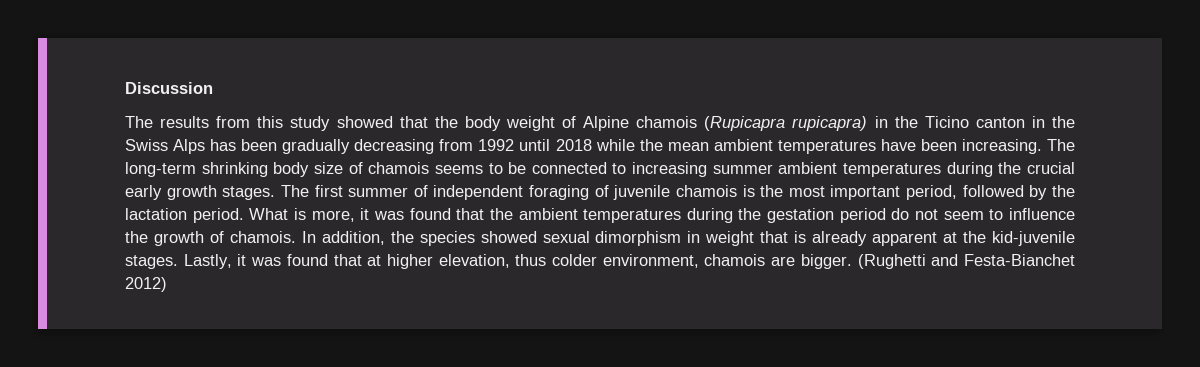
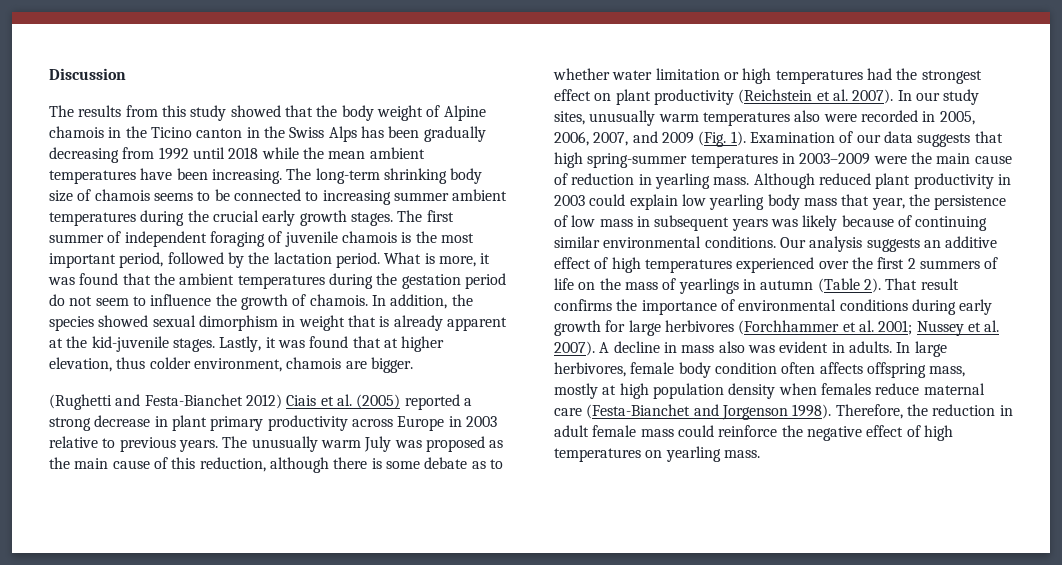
- The results from this study showed that the body weight of Alpine chamois (Rupicapra rupicapra) in the Ticino canton in the Swiss Alps has been gradually decreasing from 1992 until 2018 while the mean ambient temperatures have been increasing.
+ The results from this study showed that the body weight of Alpine chamois in the Ticino canton in the Swiss Alps has been gradually decreasing from 1992 until 2018 while the mean ambient temperatures have been increasing.
- Lastly, it was found that at higher elevation, thus colder environment, chamois are bigger. (Rughetti and Festa-Bianchet 2012)
+ Lastly, it was found that at higher elevation, thus colder environment, chamois are bigger.
+ (Rughetti and Festa-Bianchet 2012) Ciais et al. (2005) reported a strong decrease in plant primary productivity across Europe in 2003 relative to previous years. The unusually warm July was proposed as the main cause of this reduction, although there is some debate as to whether water limitation or high temperatures had the strongest effect on plant productivity (Reichstein et al. 2007). In our study sites, unusually warm temperatures also were recorded in 2005, 2006, 2007, and 2009 (Fig. 1). Examination of our data suggests that high spring-summer temperatures in 2003–2009 were the main cause of reduction in yearling mass. Although reduced plant productivity in 2003 could explain low yearling body mass that year, the persistence of low mass in subsequent years was likely because of continuing similar environmental conditions. Our analysis suggests an additive effect of high temperatures experienced over the first 2 summers of life on the mass of yearlings in autumn (Table 2). That result confirms the importance of environmental conditions during early growth for large herbivores (Forchhammer et al. 2001; Nussey et al. 2007). A decline in mass also was evident in adults. In large herbivores, female body condition often affects offspring mass, mostly at high population density when females reduce maternal care (Festa-Bianchet and Jorgenson 1998). Therefore, the reduction in adult female mass could reinforce the negative effect of high temperatures on yearling mass.

